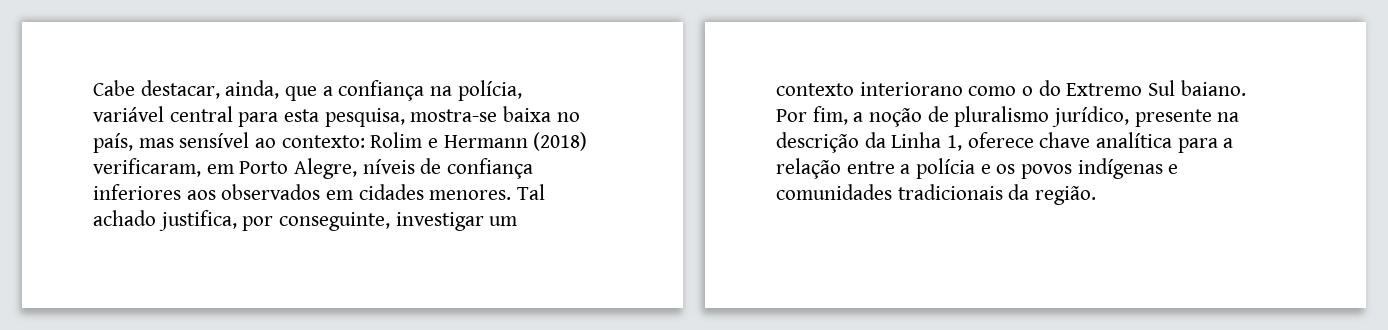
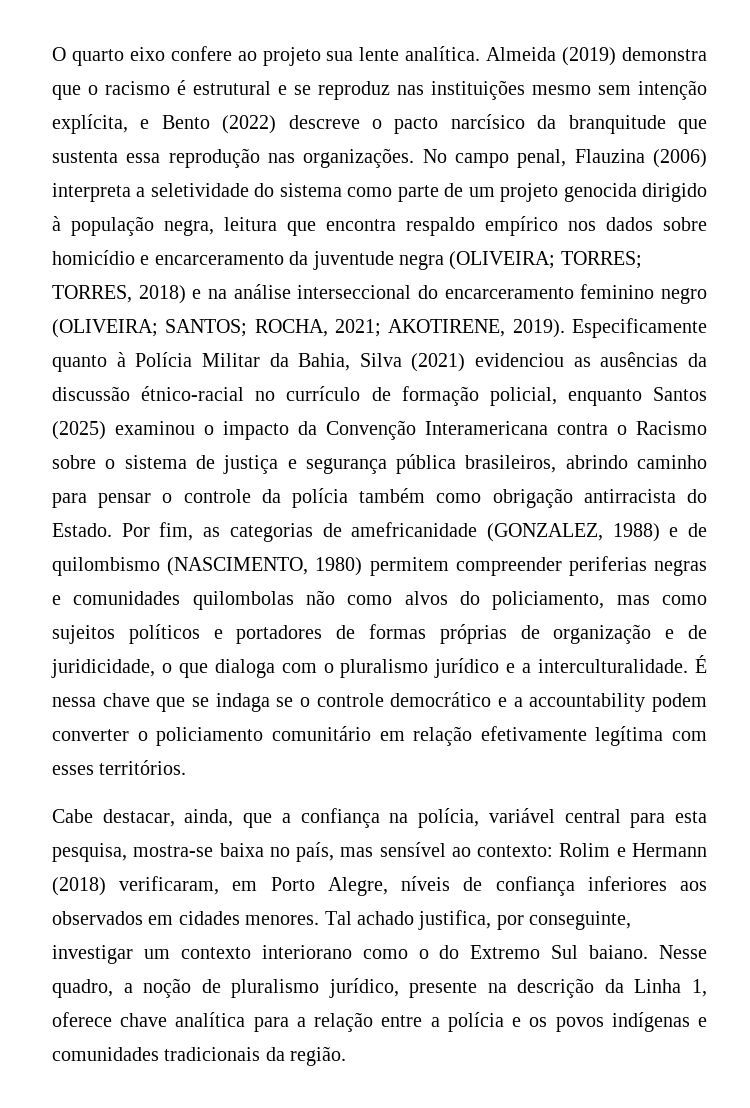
+ O quarto eixo confere ao projeto sua lente analítica. Almeida (2019) demonstra que o racismo é estrutural e se reproduz nas instituições mesmo sem intenção explícita, e Bento (2022) descreve o pacto narcísico da branquitude que sustenta essa reprodução nas organizações. No campo penal, Flauzina (2006) interpreta a seletividade do sistema como parte de um projeto genocida dirigido à população negra, leitura que encontra respaldo empírico nos dados sobre homicídio e encarceramento da juventude negra (OLIVEIRA; TORRES; TORRES, 2018) e na análise interseccional do encarceramento feminino negro (OLIVEIRA; SANTOS; ROCHA, 2021; AKOTIRENE, 2019). Especificamente quanto à Polícia Militar da Bahia, Silva (2021) evidenciou as ausências da discussão étnico-racial no currículo de formação policial, enquanto Santos (2025) examinou o impacto da Convenção Interamericana contra o Racismo sobre o sistema de justiça e segurança pública brasileiros, abrindo caminho para pensar o controle da polícia também como obrigação antirracista do Estado. Por fim, as categorias de amefricanidade (GONZALEZ, 1988) e de quilombismo (NASCIMENTO, 1980) permitem compreender periferias negras e comunidades quilombolas não como alvos do policiamento, mas como sujeitos políticos e portadores de formas próprias de organização e de juridicidade, o que dialoga com o pluralismo jurídico e a interculturalidade. É nessa chave que se indaga se o controle democrático e a accountability podem converter o policiamento comunitário em relação efetivamente legítima com esses territórios.
- Por fim, a noção de pluralismo jurídico, presente na descrição da Linha 1, oferece chave analítica para a relação entre a polícia e os povos indígenas e comunidades tradicionais da região.
+ Nesse quadro, a noção de pluralismo jurídico, presente na descrição da Linha 1, oferece chave analítica para a relação entre a polícia e os povos indígenas e comunidades tradicionais da região.

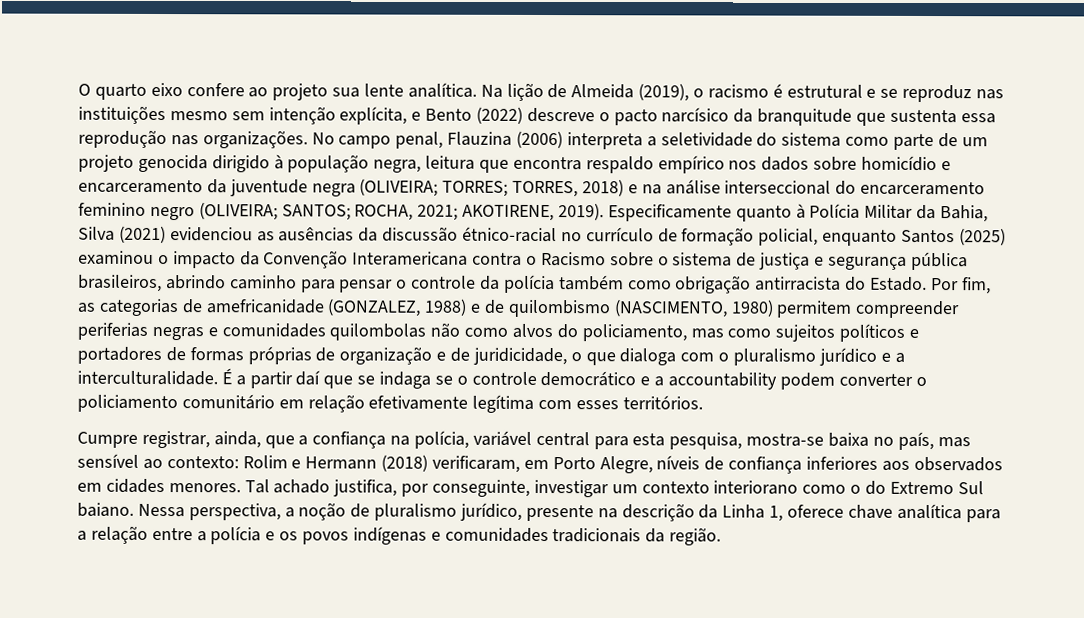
- Almeida (2019) demonstra que o racismo é estrutural e se reproduz nas instituições mesmo sem intenção explícita, e Bento (2022) descreve o pacto narcísico da branquitude que sustenta essa reprodução nas organizações.
+ Na lição de Almeida (2019), o racismo é estrutural e se reproduz nas instituições mesmo sem intenção explícita, e Bento (2022) descreve o pacto narcísico da branquitude que sustenta essa reprodução nas organizações.
- É nessa chave que se indaga se o controle democrático e a accountability podem converter o policiamento comunitário em relação efetivamente legítima com esses territórios.
+ É a partir daí que se indaga se o controle democrático e a accountability podem converter o policiamento comunitário em relação efetivamente legítima com esses territórios.
- Cabe destacar, ainda, que a confiança na polícia, variável central para esta pesquisa, mostra-se baixa no país, mas sensível ao contexto: Rolim e Hermann (2018) verificaram, em Porto Alegre, níveis de confiança inferiores aos observados em cidades menores.
+ Cumpre registrar, ainda, que a confiança na polícia, variável central para esta pesquisa, mostra-se baixa no país, mas sensível ao contexto: Rolim e Hermann (2018) verificaram, em Porto Alegre, níveis de confiança inferiores aos observados em cidades menores.
- Nesse quadro, a noção de pluralismo jurídico, presente na descrição da Linha 1, oferece chave analítica para a relação entre a polícia e os povos indígenas e comunidades tradicionais da região.
+ Nessa perspectiva, a noção de pluralismo jurídico, presente na descrição da Linha 1, oferece chave analítica para a relação entre a polícia e os povos indígenas e comunidades tradicionais da região.

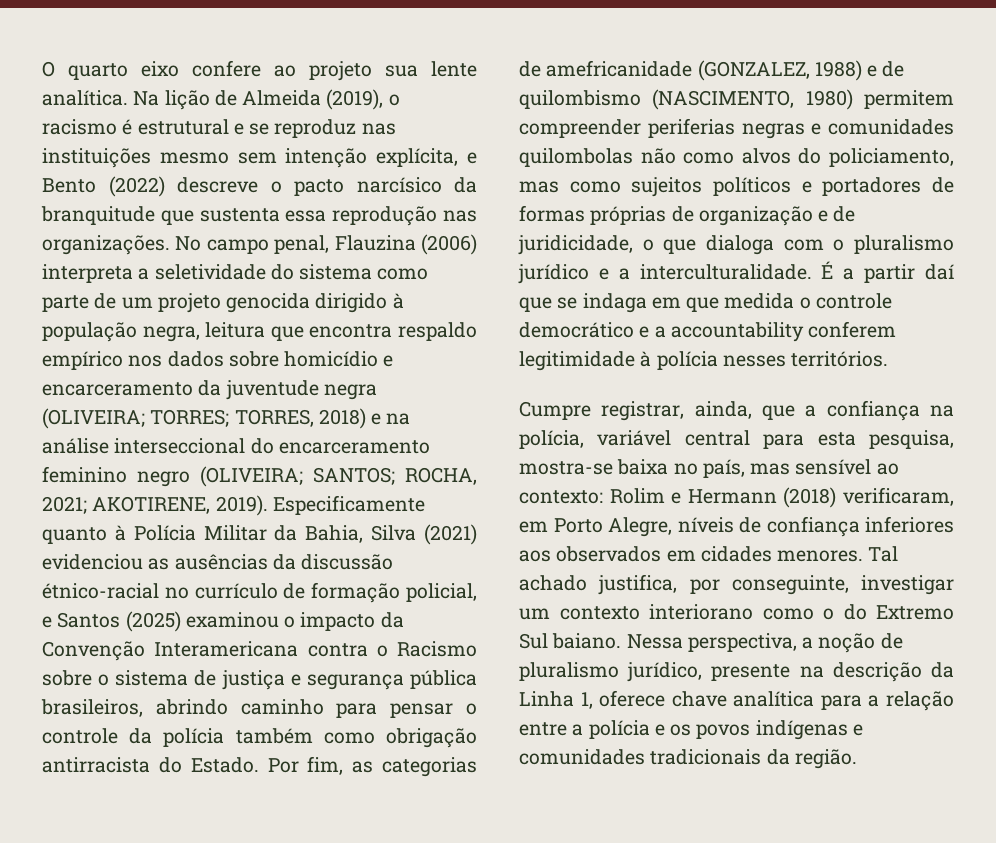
- Especificamente quanto à Polícia Militar da Bahia, Silva (2021) evidenciou as ausências da discussão étnico-racial no currículo de formação policial, enquanto Santos (2025) examinou o impacto da Convenção Interamericana contra o Racismo sobre o sistema de justiça e segurança pública brasileiros, abrindo caminho para pensar o controle da polícia também como obrigação antirracista do Estado.
+ Especificamente quanto à Polícia Militar da Bahia, Silva (2021) evidenciou as ausências da discussão étnico-racial no currículo de formação policial, e Santos (2025) examinou o impacto da Convenção Interamericana contra o Racismo sobre o sistema de justiça e segurança pública brasileiros, abrindo caminho para pensar o controle da polícia também como obrigação antirracista do Estado.
- É a partir daí que se indaga se o controle democrático e a accountability podem converter o policiamento comunitário em relação efetivamente legítima com esses territórios.
+ É a partir daí que se indaga em que medida o controle democrático e a accountability conferem legitimidade à polícia nesses territórios.

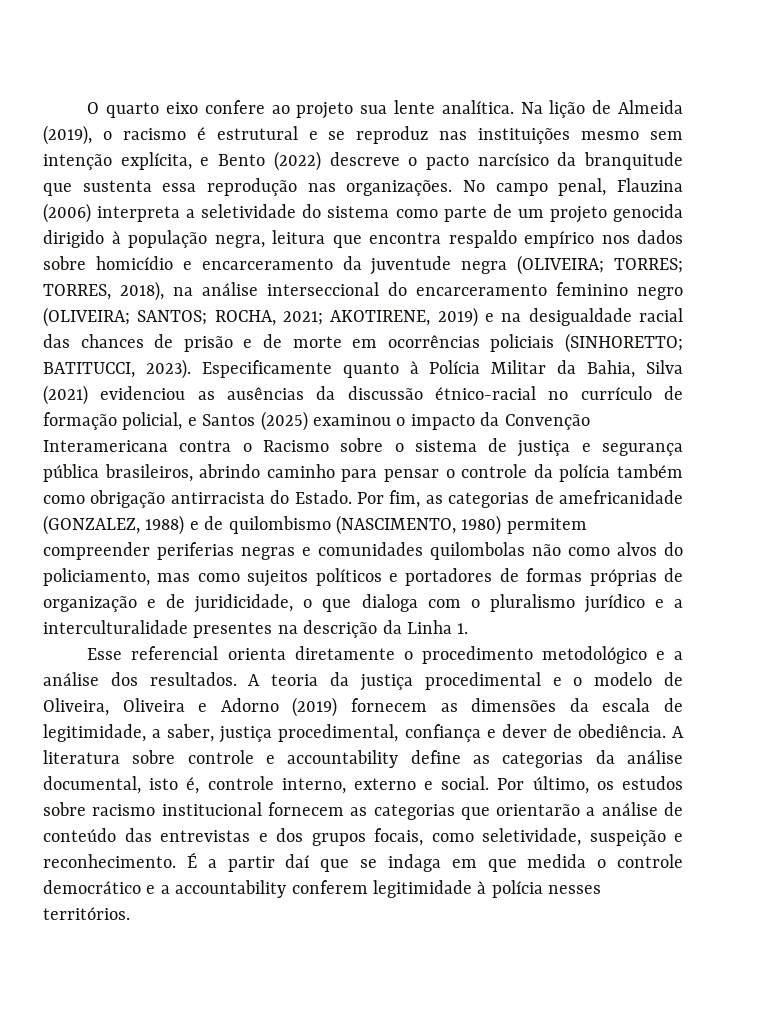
- No campo penal, Flauzina (2006) interpreta a seletividade do sistema como parte de um projeto genocida dirigido à população negra, leitura que encontra respaldo empírico nos dados sobre homicídio e encarceramento da juventude negra (OLIVEIRA; TORRES; TORRES, 2018) e na análise interseccional do encarceramento feminino negro (OLIVEIRA; SANTOS; ROCHA, 2021; AKOTIRENE, 2019).
+ No campo penal, Flauzina (2006) interpreta a seletividade do sistema como parte de um projeto genocida dirigido à população negra, leitura que encontra respaldo empírico nos dados sobre homicídio e encarceramento da juventude negra (OLIVEIRA; TORRES; TORRES, 2018), na análise interseccional do encarceramento feminino negro (OLIVEIRA; SANTOS; ROCHA, 2021; AKOTIRENE, 2019) e na desigualdade racial das chances de prisão e de morte em ocorrências policiais (SINHORETTO; BATITUCCI, 2023).
- Por fim, as categorias de amefricanidade (GONZALEZ, 1988) e de quilombismo (NASCIMENTO, 1980) permitem compreender periferias negras e comunidades quilombolas não como alvos do policiamento, mas como sujeitos políticos e portadores de formas próprias de organização e de juridicidade, o que dialoga com o pluralismo jurídico e a interculturalidade.
+ Por fim, as categorias de amefricanidade (GONZALEZ, 1988) e de quilombismo (NASCIMENTO, 1980) permitem compreender periferias negras e comunidades quilombolas não como alvos do policiamento, mas como sujeitos políticos e portadores de formas próprias de organização e de juridicidade, o que dialoga com o pluralismo jurídico e a interculturalidade presentes na descrição da Linha 1.
+ Esse referencial orienta diretamente o procedimento metodológico e a análise dos resultados. A teoria da justiça procedimental e o modelo de Oliveira, Oliveira e Adorno (2019) fornecem as dimensões da escala de legitimidade, a saber, justiça procedimental, confiança e dever de obediência. A literatura sobre controle e accountability define as categorias da análise documental, isto é, controle interno, externo e social. Por último, os estudos sobre racismo institucional fornecem as categorias que orientarão a análise de conteúdo das entrevistas e dos grupos focais, como seletividade, suspeição e reconhecimento.
- Cumpre registrar, ainda, que a confiança na polícia, variável central para esta pesquisa, mostra-se baixa no país, mas sensível ao contexto: Rolim e Hermann (2018) verificaram, em Porto Alegre, níveis de confiança inferiores aos observados em cidades menores. Tal achado justifica, por conseguinte, investigar um contexto interiorano como o do Extremo Sul baiano. Nessa perspectiva, a noção de pluralismo jurídico, presente na descrição da Linha 1, oferece chave analítica para a relação entre a polícia e os povos indígenas e comunidades tradicionais da região.

